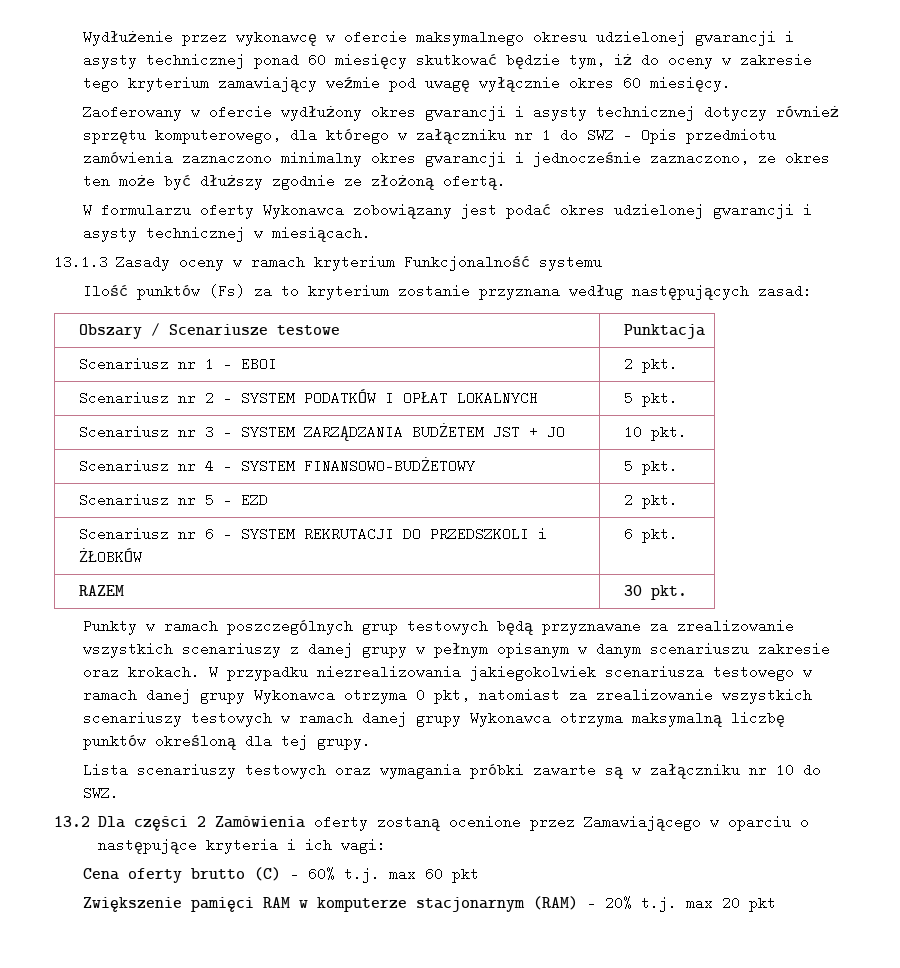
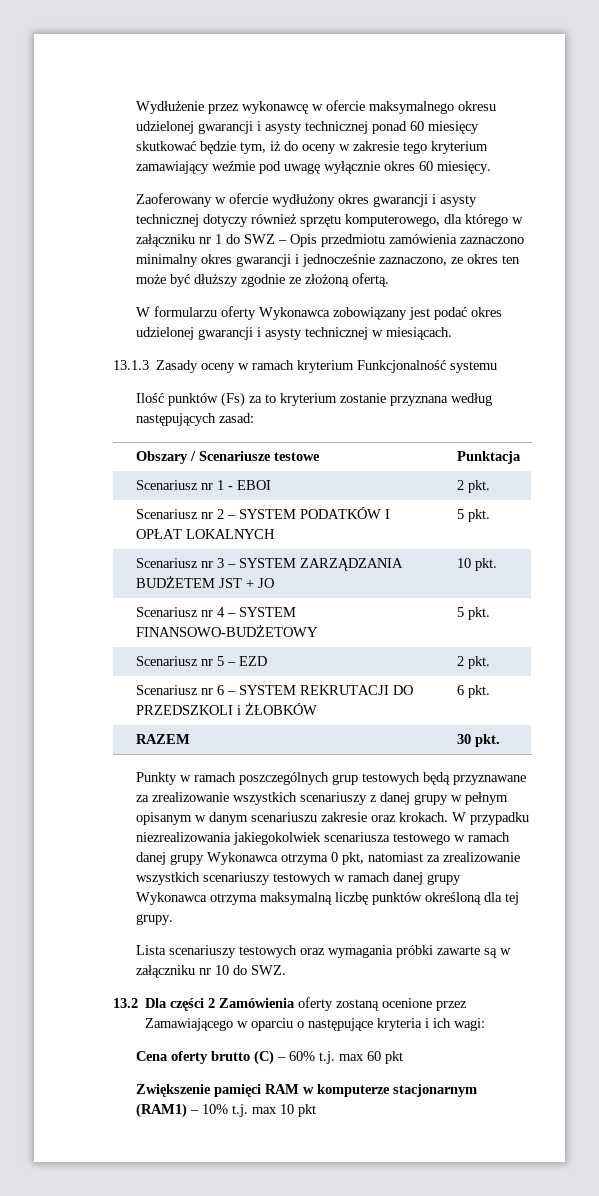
- Zwiększenie pamięci RAM w komputerze stacjonarnym (RAM) – 20% t.j. max 20 pkt
+ Zwiększenie pamięci RAM w komputerze stacjonarnym (RAM1) – 10% t.j. max 10 pkt

